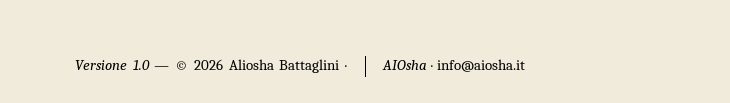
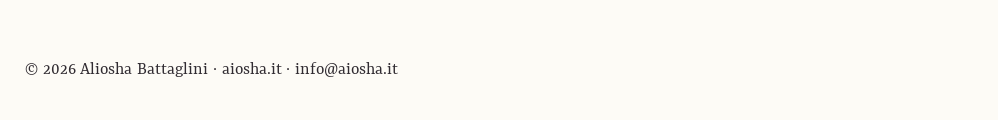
- Versione 1.0 — © 2026 Aliosha Battaglini · AIOsha · info@aiosha.it
+ © 2026 Aliosha Battaglini · aiosha.it · info@aiosha.it

